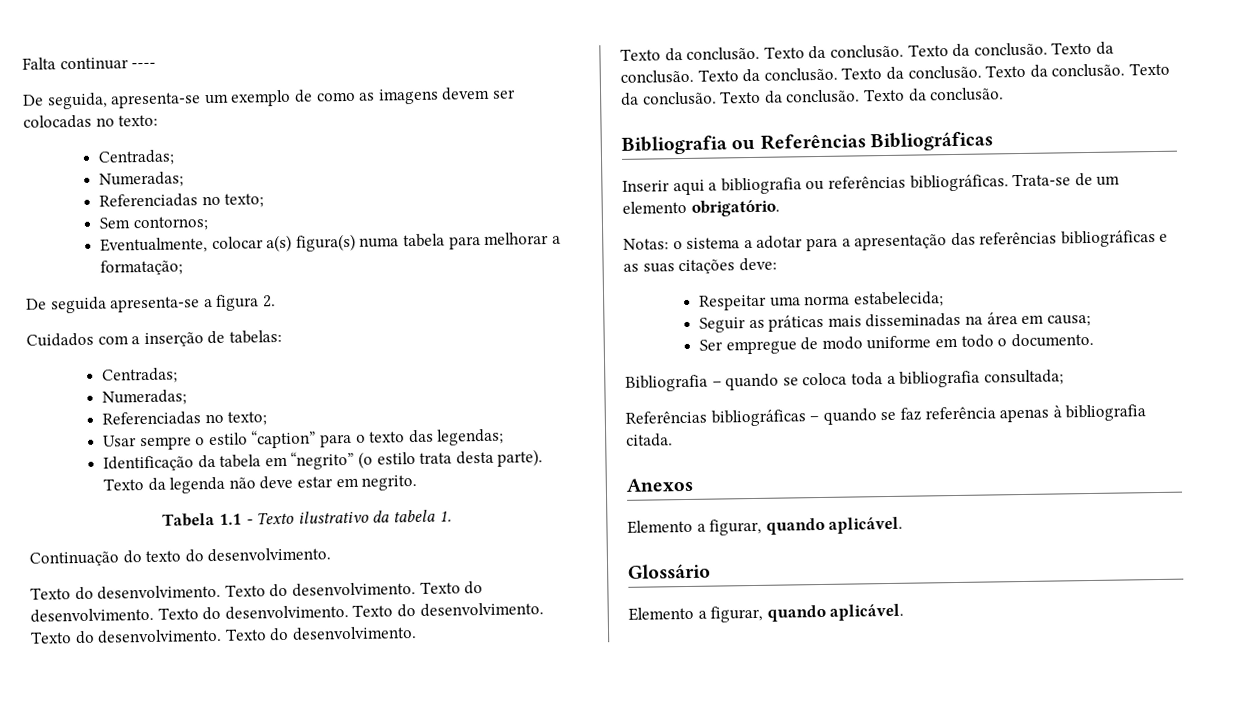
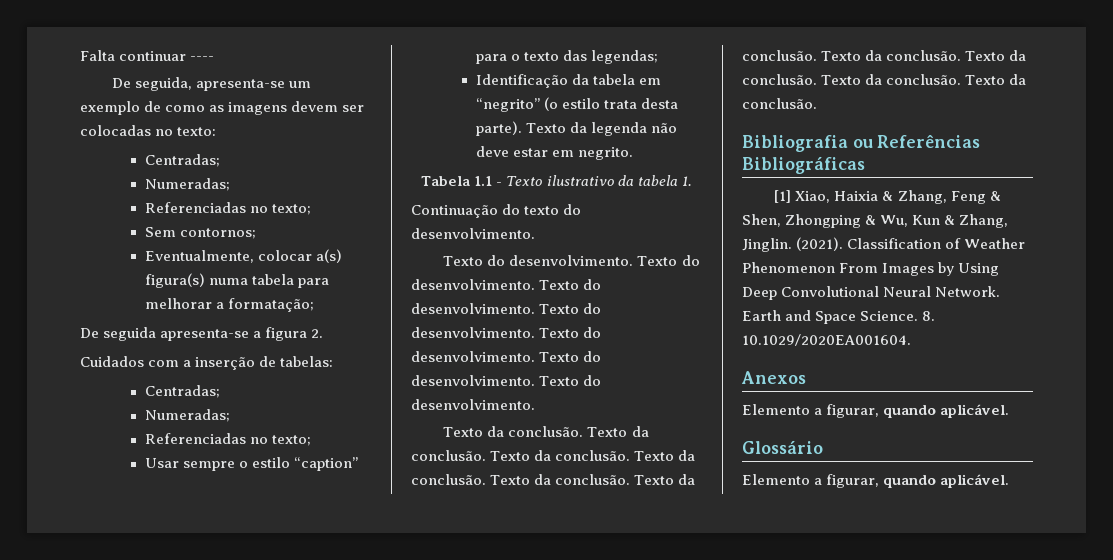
- Inserir aqui a bibliografia ou referências bibliográficas. Trata-se de um elemento obrigatório.
- Notas: o sistema a adotar para a apresentação das referências bibliográficas e as suas citações deve:
- Respeitar uma norma estabelecida;
- Seguir as práticas mais disseminadas na área em causa;
- Ser empregue de modo uniforme em todo o documento.
- Bibliografia – quando se coloca toda a bibliografia consultada;
- Referências bibliográficas – quando se faz referência apenas à bibliografia citada.
+ [1] Xiao, Haixia & Zhang, Feng & Shen, Zhongping & Wu, Kun & Zhang, Jinglin. (2021). Classification of Weather Phenomenon From Images by Using Deep Convolutional Neural Network. Earth and Space Science. 8. 10.1029/2020EA001604.

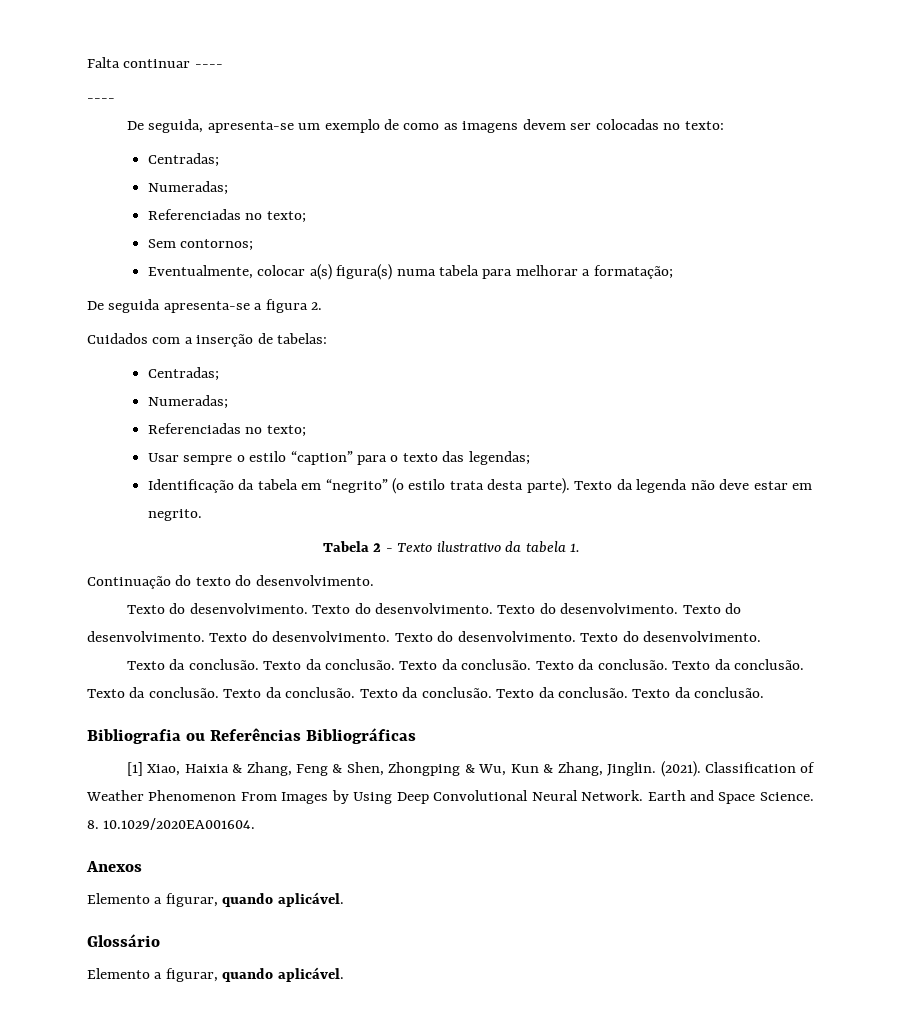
  Falta continuar ----
+ ----
- Tabela 1.1 - Texto ilustrativo da tabela 1.
+ Tabela 2 - Texto ilustrativo da tabela 1.

